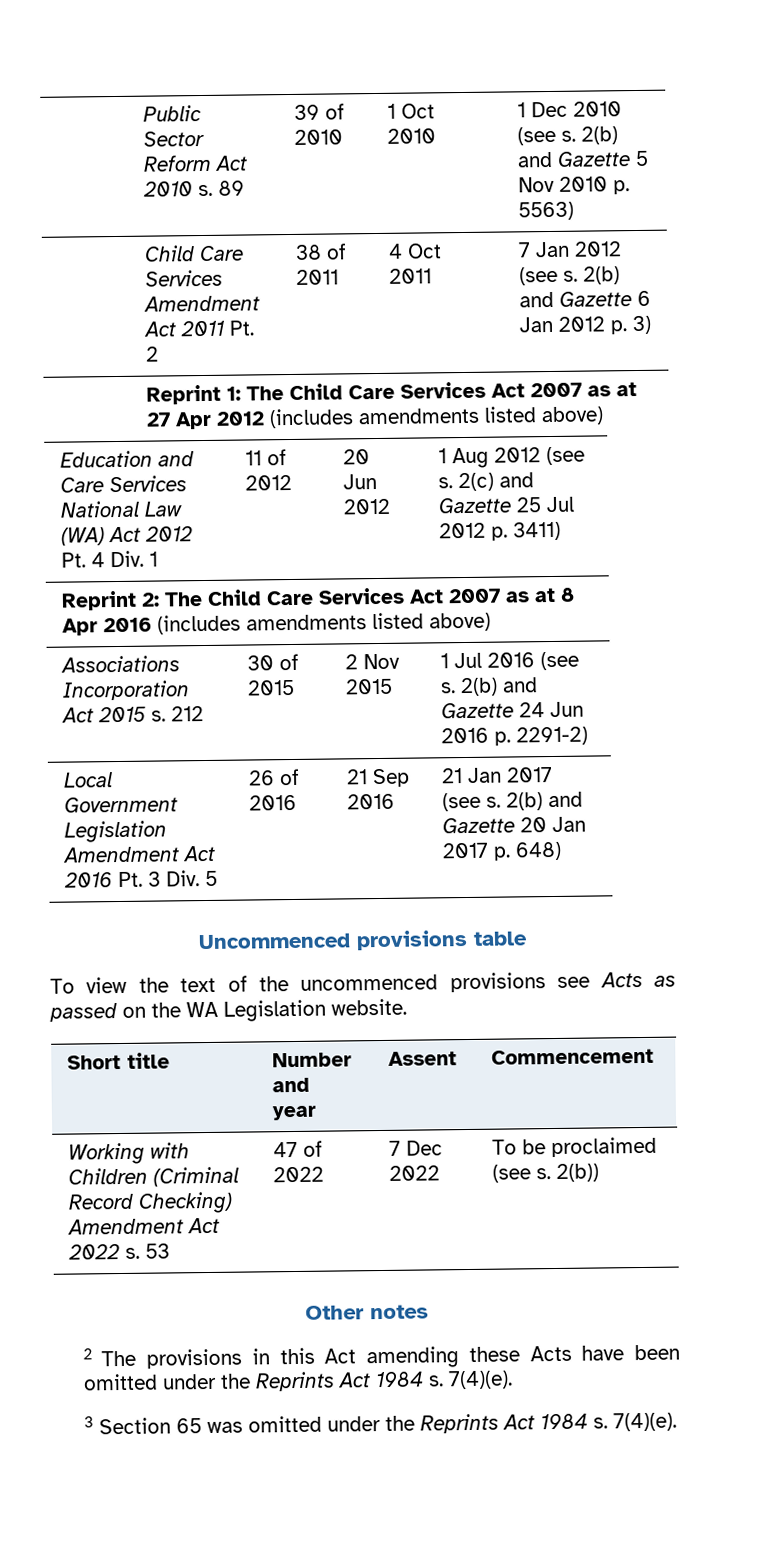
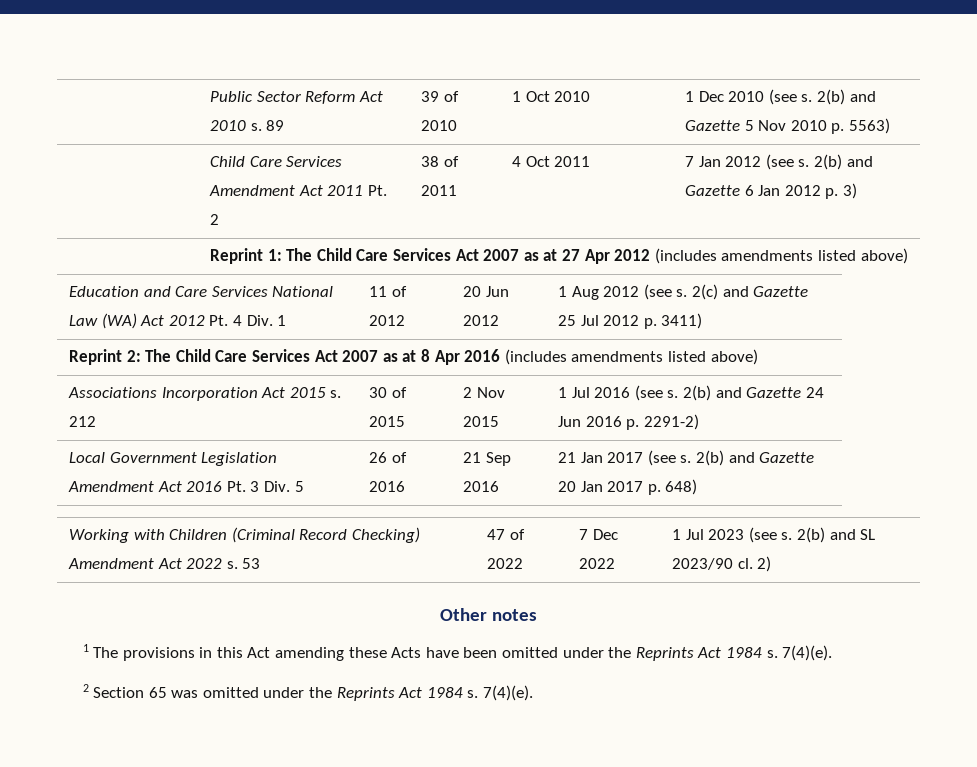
- Uncommenced provisions table
- To view the text of the uncommenced provisions see Acts as passed on the WA Legislation website.
- Short title | Number and year | Assent | Commencement
- Working with Children (Criminal Record Checking) Amendment Act 2022 s. 53 | 47 of 2022 | 7 Dec 2022 | To be proclaimed (see s. 2(b))
+ Working with Children (Criminal Record Checking) Amendment Act 2022 s. 53 | 47 of 2022 | 7 Dec 2022 | 1 Jul 2023 (see s. 2(b) and SL 2023/90 cl. 2)
- 2 The provisions in this Act amending these Acts have been omitted under the Reprints Act 1984 s.
+ 1 The provisions in this Act amending these Acts have been omitted under the Reprints Act 1984 s.
- 3 Section 65 was omitted under the Reprints Act 1984 s.
+ 2 Section 65 was omitted under the Reprints Act 1984 s.

